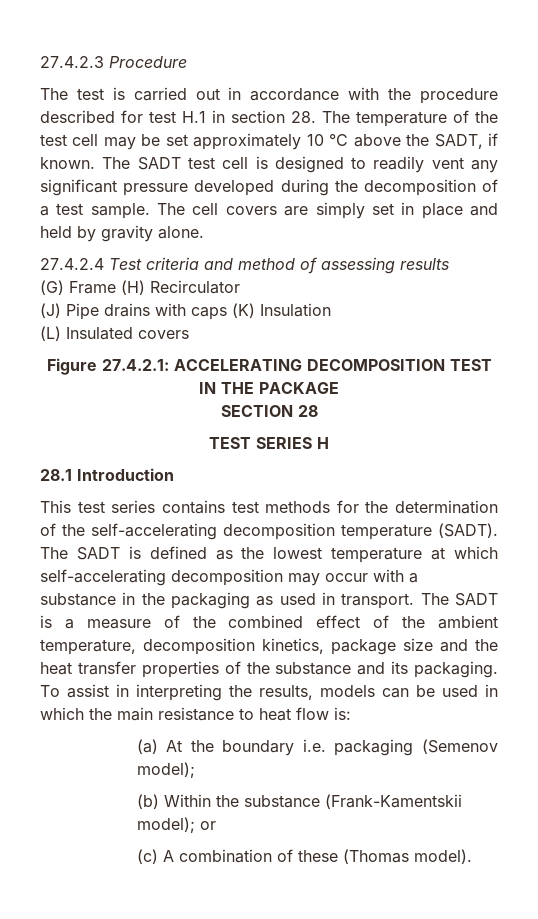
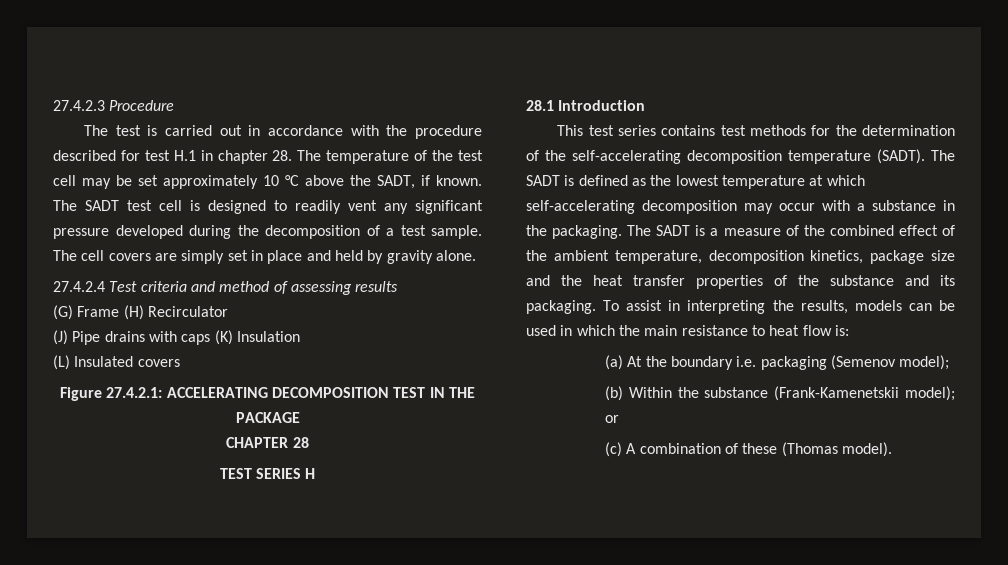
- The test is carried out in accordance with the procedure described for test H.1 in section 28. The temperature of the test cell may be set approximately 10 °C above the SADT, if known.
+ The test is carried out in accordance with the procedure described for test H.1 in chapter 28. The temperature of the test cell may be set approximately 10 °C above the SADT, if known.
- SECTION 28
+ CHAPTER 28
- The SADT is defined as the lowest temperature at which self-accelerating decomposition may occur with a substance in the packaging as used in transport.
+ The SADT is defined as the lowest temperature at which self-accelerating decomposition may occur with a substance in the packaging.
- (b) Within the substance (Frank-Kamentskii model); or
+ (b) Within the substance (Frank-Kamenetskii model); or

